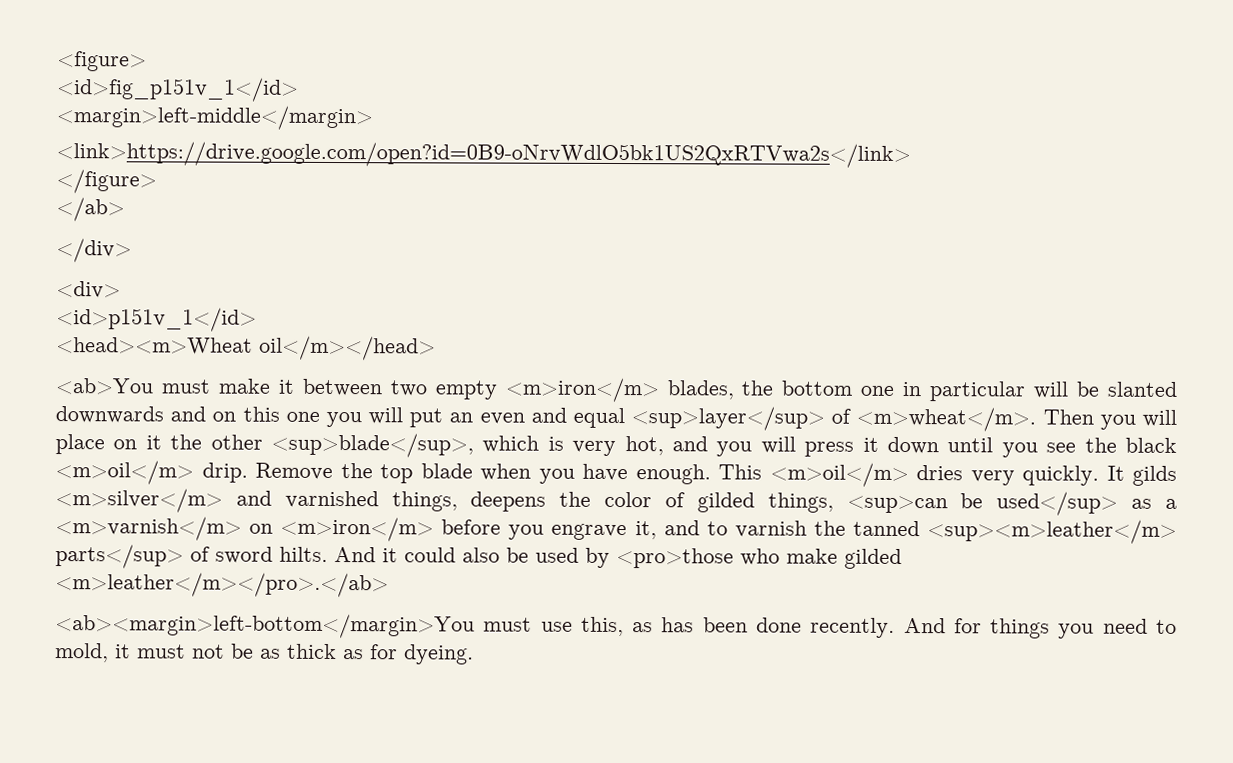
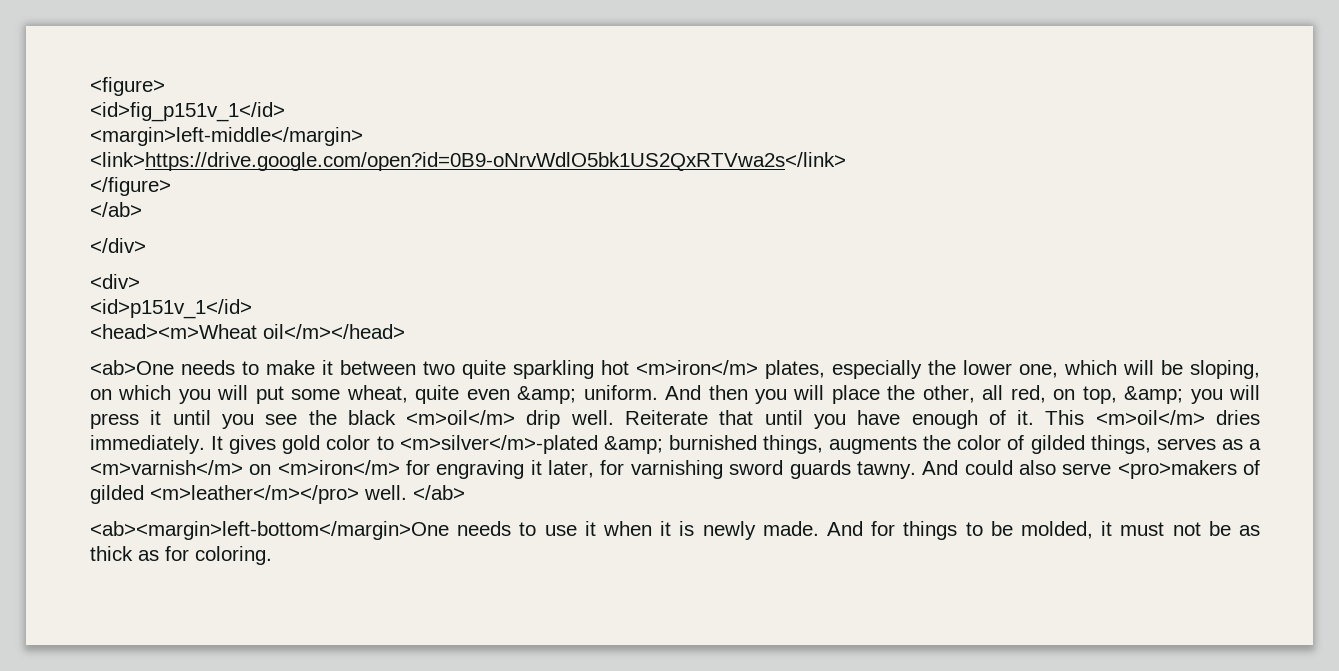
- <ab>You must make it between two empty <m>iron</m> blades, the bottom one in particular will be slanted downwards and on this one you will put an even and equal <sup>layer</sup> of <m>wheat</m>. Then you will place on it the other <sup>blade</sup>, which is very hot, and you will press it down until you see the black <m>oil</m> drip. Remove the top blade when you have enough. This <m>oil</m> dries very quickly. It gilds <m>silver</m> and varnished things, deepens the color of gilded things, <sup>can be used</sup> as a <m>varnish</m> on <m>iron</m> before you engrave it, and to varnish the tanned <sup><m>leather</m> parts</sup> of sword hilts. And it could also be used by <pro>those who make gilded <m>leather</m></pro>.</ab>
- <ab><margin>left-bottom</margin>You must use this, as has been done recently. And for things you need to mold, it must not be as thick as for dyeing.
+ <ab>One needs to make it between two quite sparkling hot <m>iron</m> plates, especially the lower one, which will be sloping, on which you will put some wheat, quite even &amp; uniform. And then you will place the other, all red, on top, &amp; you will press it until you see the black <m>oil</m> drip well. Reiterate that until you have enough of it. This <m>oil</m> dries immediately. It gives gold color to <m>silver</m>-plated &amp; burnished things, augments the color of gilded things, serves as a <m>varnish</m> on <m>iron</m> for engraving it later, for varnishing sword guards tawny. And could also serve <pro>makers of gilded <m>leather</m></pro> well. </ab>
+ <ab><margin>left-bottom</margin>One needs to use it when it is newly made. And for things to be molded, it must not be as thick as for coloring.

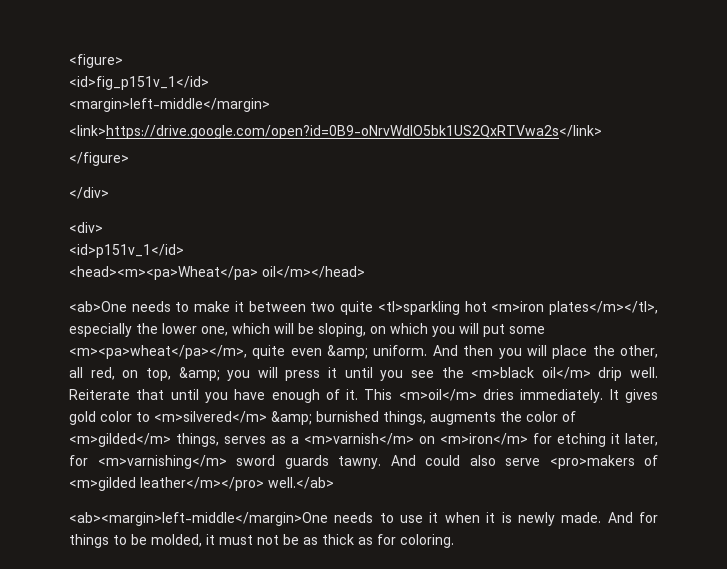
  </figure>
- </ab>
- <head><m>Wheat oil</m></head>
+ <head><m><pa>Wheat</pa> oil</m></head>
- <ab>One needs to make it between two quite sparkling hot <m>iron</m> plates, especially the lower one, which will be sloping, on which you will put some wheat, quite even &amp; uniform.
+ <ab>One needs to make it between two quite <tl>sparkling hot <m>iron plates</m></tl>, especially the lower one, which will be sloping, on which you will put some <m><pa>wheat</pa></m>, quite even &amp; uniform.
- And then you will place the other, all red, on top, &amp; you will press it until you see the black <m>oil</m> drip well.
+ And then you will place the other, all red, on top, &amp; you will press it until you see the <m>black oil</m> drip well.
- It gives gold color to <m>silver</m>-plated &amp; burnished things, augments the color of gilded things, serves as a <m>varnish</m> on <m>iron</m> for engraving it later, for varnishing sword guards tawny.
+ It gives gold color to <m>silvered</m> &amp; burnished things, augments the color of <m>gilded</m> things, serves as a <m>varnish</m> on <m>iron</m> for etching it later, for <m>varnishing</m> sword guards tawny.
- And could also serve <pro>makers of gilded <m>leather</m></pro> well. </ab>
- <ab><margin>left-bottom</margin>One needs to use it when it is newly made.
+ And could also serve <pro>makers of <m>gilded leather</m></pro> well.</ab>
+ <ab><margin>left-middle</margin>One needs to use it when it is newly made.

